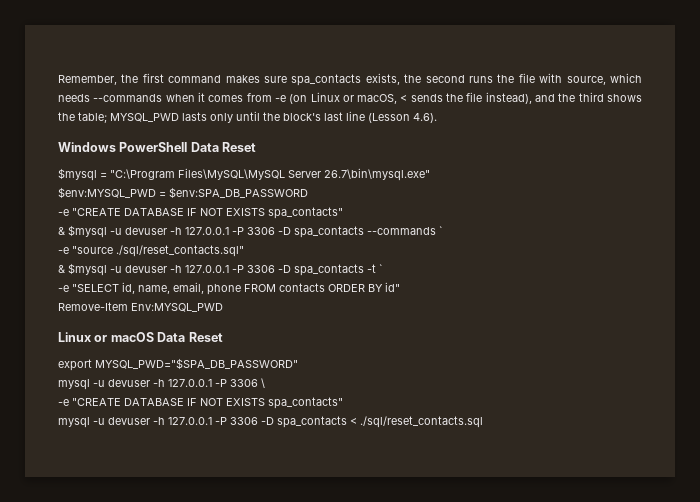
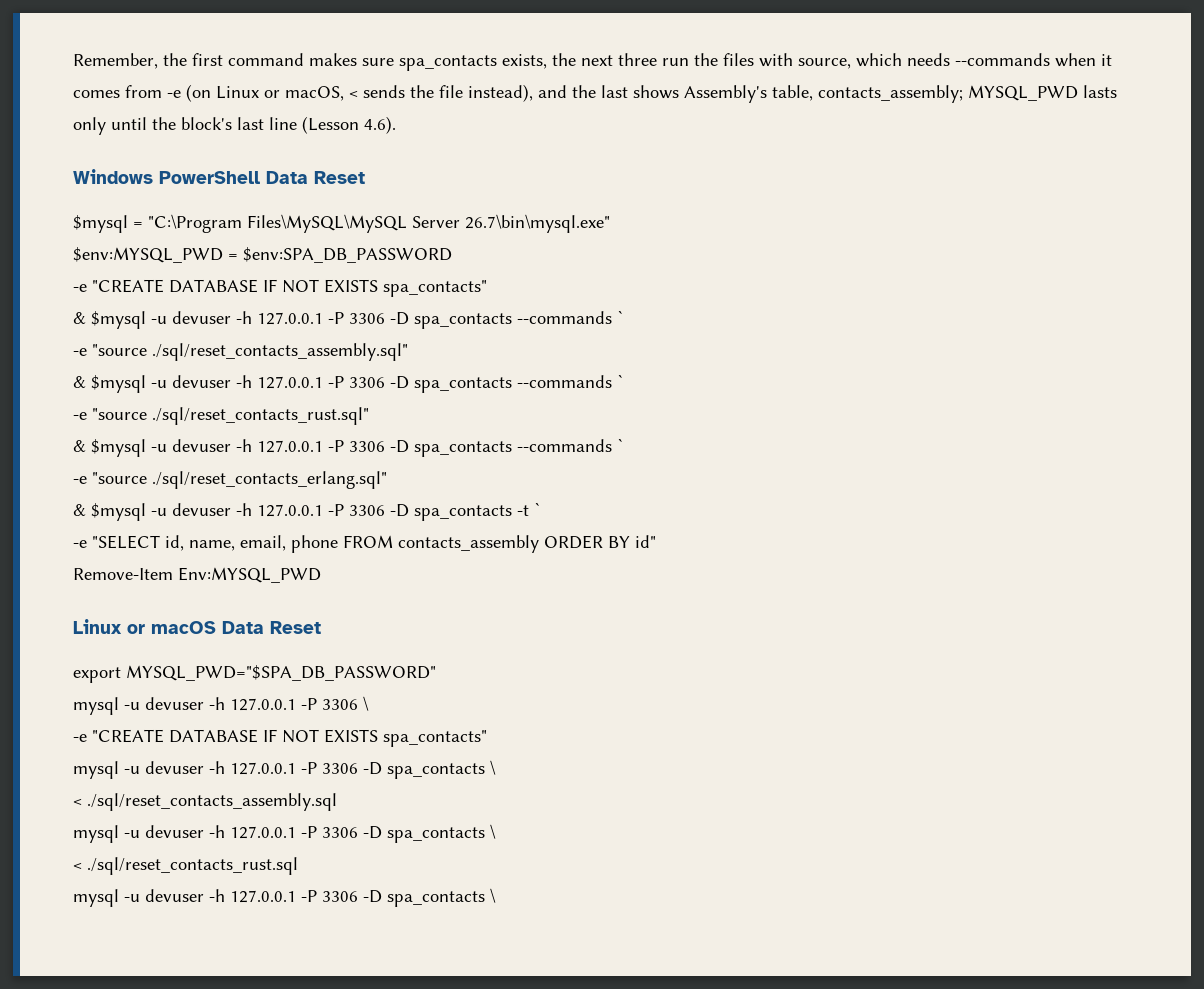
- Remember, the first command makes sure spa_contacts exists, the second runs the file with source, which needs --commands when it comes from -e (on Linux or macOS, < sends the file instead), and the third shows the table; MYSQL_PWD lasts only until the block's last line (Lesson 4.6).
+ Remember, the first command makes sure spa_contacts exists, the next three run the files with source, which needs --commands when it comes from -e (on Linux or macOS, < sends the file instead), and the last shows Assembly's table, contacts_assembly; MYSQL_PWD lasts only until the block's last line (Lesson 4.6).
- -e "source ./sql/reset_contacts.sql"
+ -e "source ./sql/reset_contacts_assembly.sql"
+ & $mysql -u devuser -h 127.0.0.1 -P 3306 -D spa_contacts --commands `
+ -e "source ./sql/reset_contacts_rust.sql"
+ & $mysql -u devuser -h 127.0.0.1 -P 3306 -D spa_contacts --commands `
+ -e "source ./sql/reset_contacts_erlang.sql"
- -e "SELECT id, name, email, phone FROM contacts ORDER BY id"
+ -e "SELECT id, name, email, phone FROM contacts_assembly ORDER BY id"
  mysql -u devuser -h 127.0.0.1 -P 3306 \
  -e "CREATE DATABASE IF NOT EXISTS spa_contacts"
- mysql -u devuser -h 127.0.0.1 -P 3306 -D spa_contacts < ./sql/reset_contacts.sql
+ mysql -u devuser -h 127.0.0.1 -P 3306 -D spa_contacts \
+ < ./sql/reset_contacts_assembly.sql
+ mysql -u devuser -h 127.0.0.1 -P 3306 -D spa_contacts \
+ < ./sql/reset_contacts_rust.sql
+ mysql -u devuser -h 127.0.0.1 -P 3306 -D spa_contacts \

